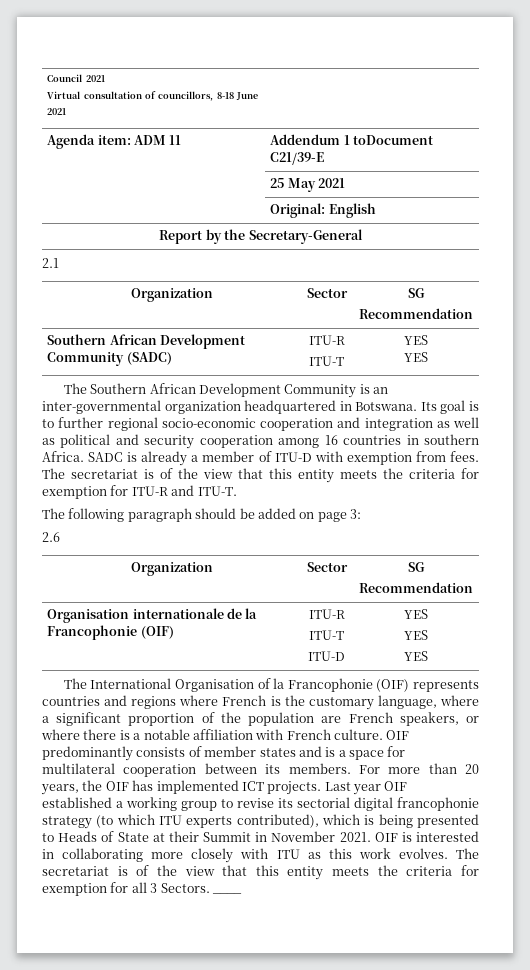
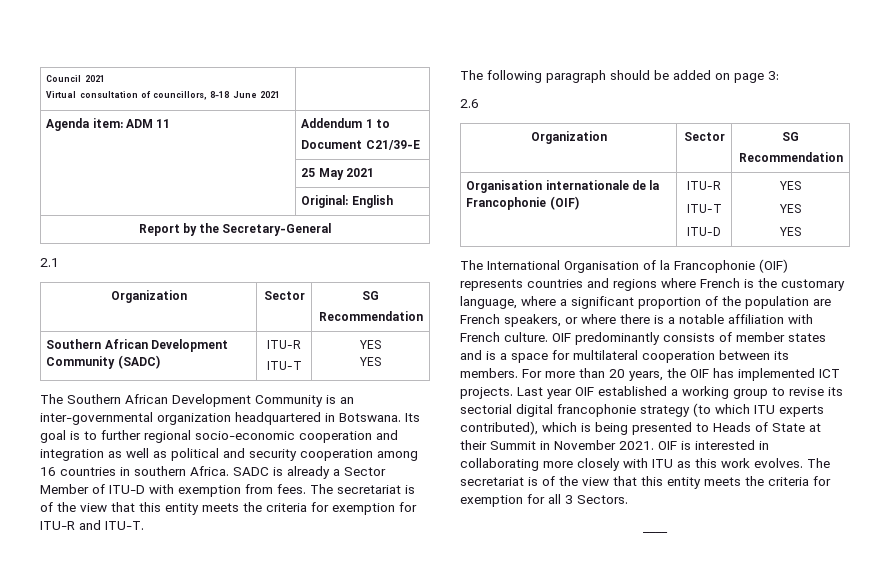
- Agenda item: ADM 11 | Addendum 1 toDocument C21/39-E
+ Agenda item: ADM 11 | Addendum 1 to
+ Document C21/39-E
- SADC is already a member of ITU-D with exemption from fees.
+ SADC is already a Sector Member of ITU-D with exemption from fees.
- The secretariat is of the view that this entity meets the criteria for exemption for all 3 Sectors. ____
+ The secretariat is of the view that this entity meets the criteria for exemption for all 3 Sectors.
+ ____

